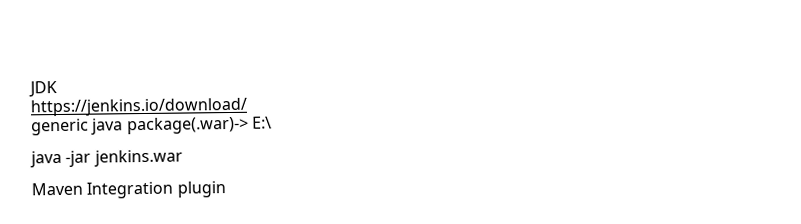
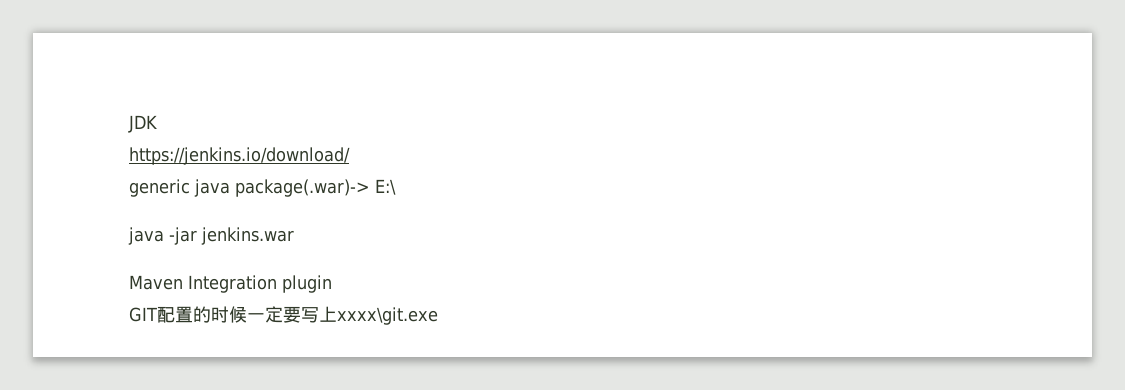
+ GIT配置的时候一定要写上xxxx\git.exe

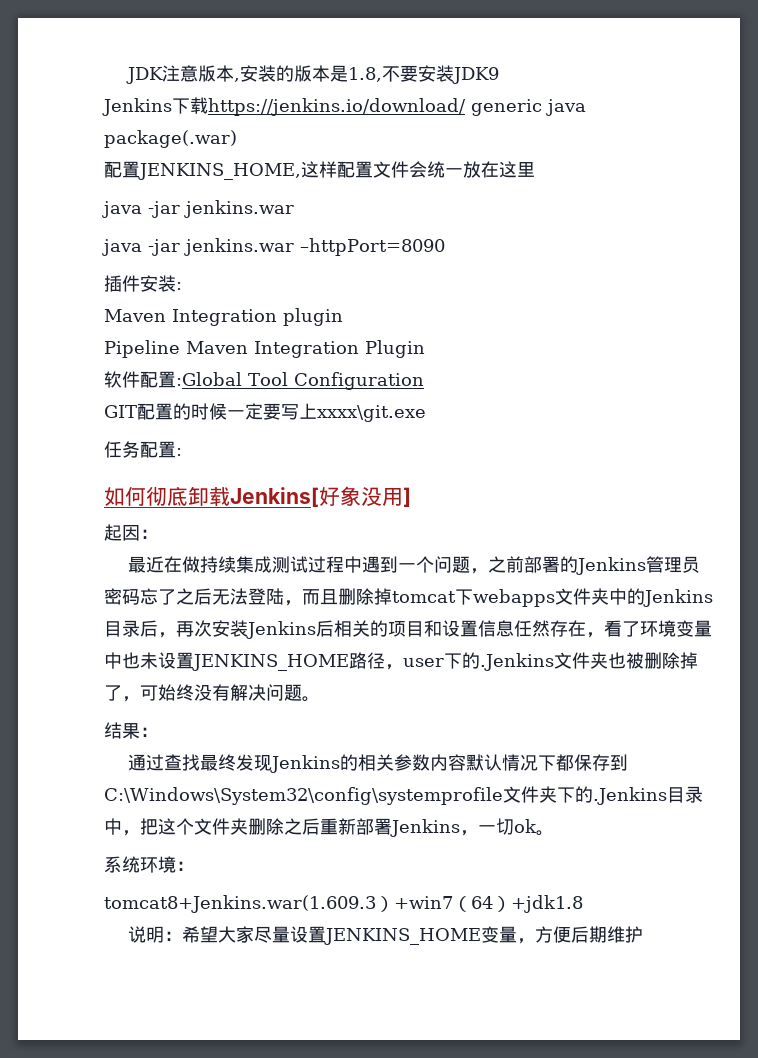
- JDK
- https://jenkins.io/download/
- generic java package(.war)-> E:\
+ JDK注意版本,安装的版本是1.8,不要安装JDK9
+ Jenkins下载https://jenkins.io/download/ generic java package(.war)
+ 配置JENKINS_HOME,这样配置文件会统一放在这里
  java -jar jenkins.war
+ java -jar jenkins.war –httpPort=8090
+ 插件安装:
  Maven Integration plugin
+ Pipeline Maven Integration Plugin
+ 软件配置:Global Tool Configuration
+ 任务配置:
+ 如何彻底卸载Jenkins[好象没用]
+ 起因：
+ 最近在做持续集成测试过程中遇到一个问题，之前部署的Jenkins管理员密码忘了之后无法登陆，而且删除掉tomcat下webapps文件夹中的Jenkins目录后，再次安装Jenkins后相关的项目和设置信息任然存在，看了环境变量中也未设置JENKINS_HOME路径，user下的.Jenkins文件夹也被删除掉了，可始终没有解决问题。
+ 结果：
+ 通过查找最终发现Jenkins的相关参数内容默认情况下都保存到C:\Windows\System32\config\systemprofile文件夹下的.Jenkins目录中，把这个文件夹删除之后重新部署Jenkins，一切ok。
+ 系统环境：
+ tomcat8+Jenkins.war(1.609.3）+win7（64）+jdk1.8
+ 说明：希望大家尽量设置JENKINS_HOME变量，方便后期维护

